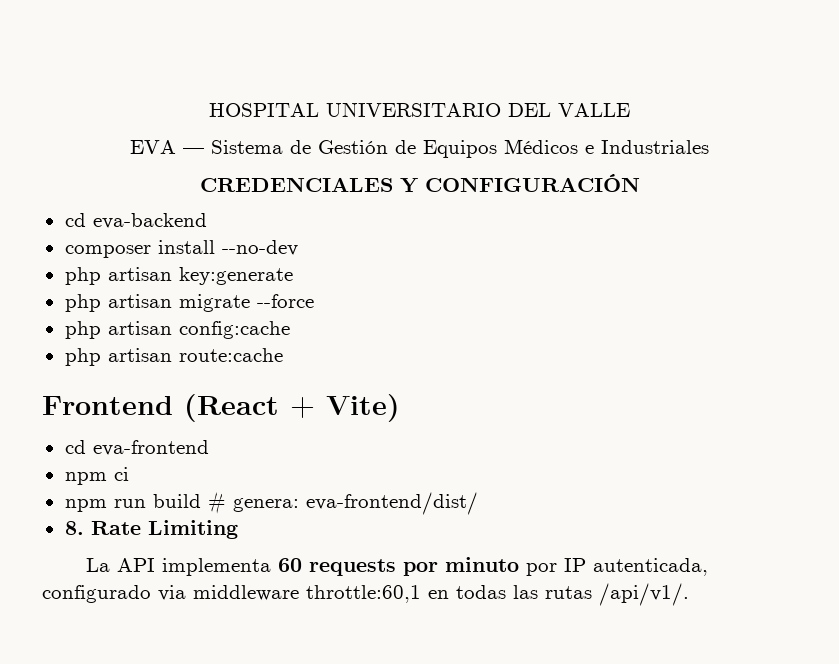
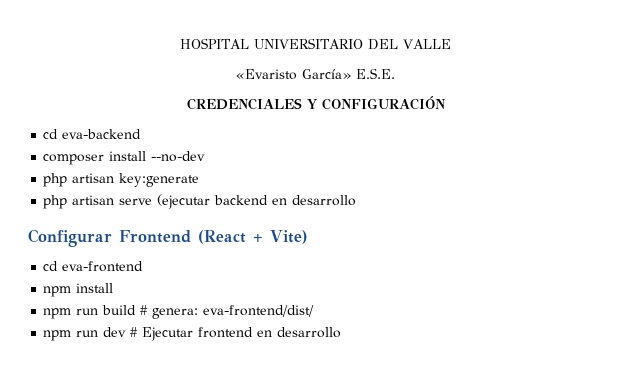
- EVA — Sistema de Gestión de Equipos Médicos e Industriales
+ «Evaristo García» E.S.E.
- php artisan migrate --force
- php artisan config:cache
- php artisan route:cache
- Frontend (React + Vite)
+ php artisan serve (ejecutar backend en desarrollo
+ Configurar Frontend (React + Vite)
- npm ci
+ npm install
- 8. Rate Limiting
- La API implementa 60 requests por minuto por IP autenticada, configurado via middleware throttle:60,1 en todas las rutas /api/v1/.
+ npm run dev # Ejecutar frontend en desarrollo

